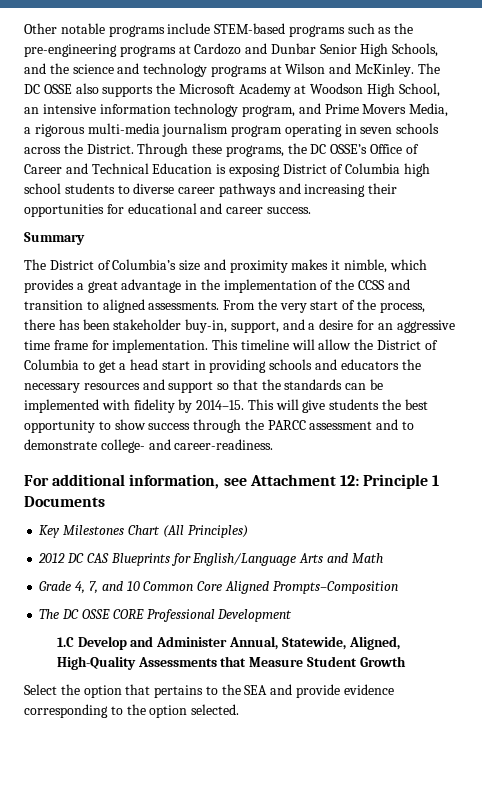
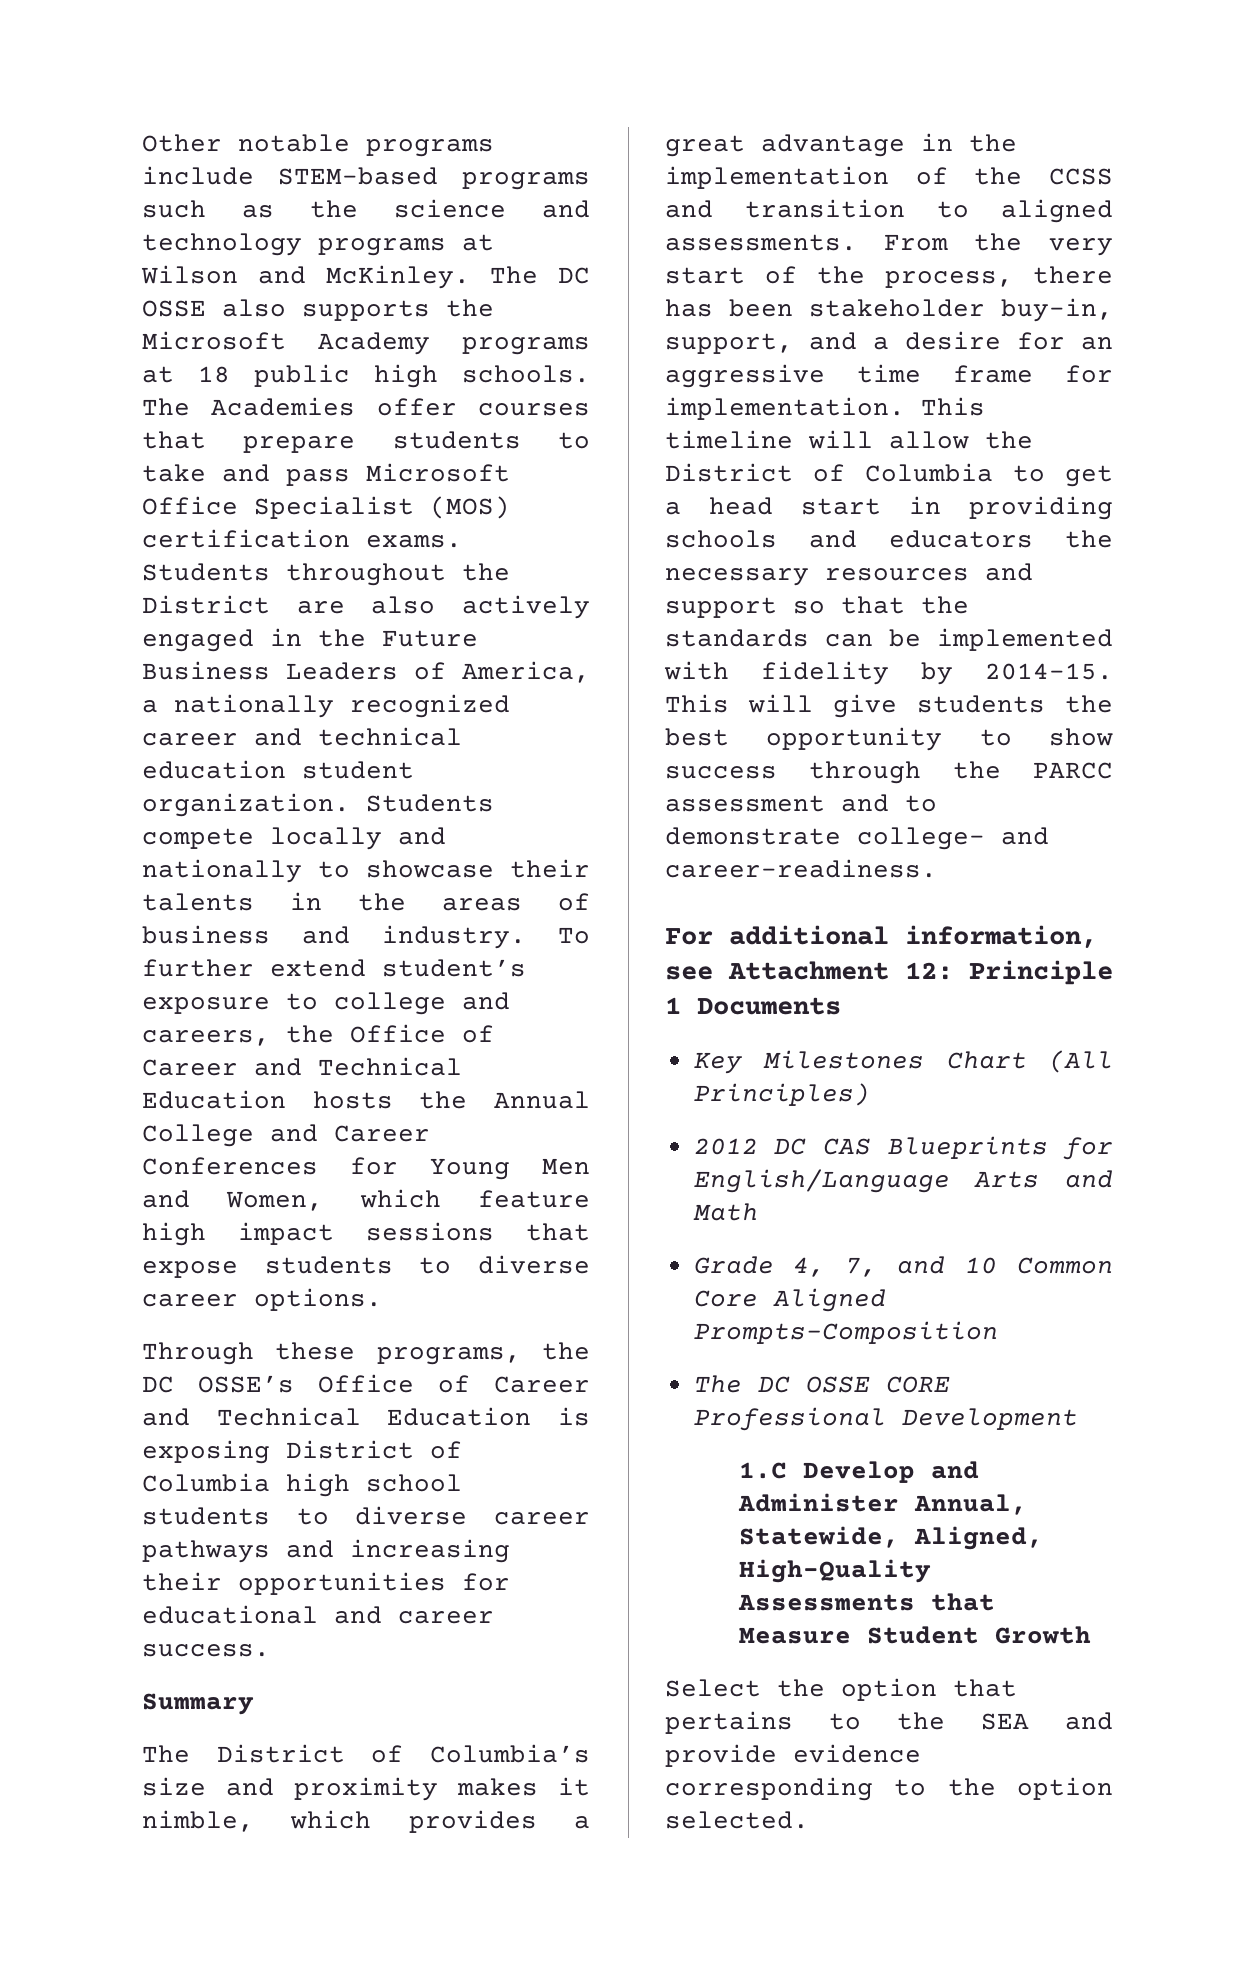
- Other notable programs include STEM-based programs such as the pre-engineering programs at Cardozo and Dunbar Senior High Schools, and the science and technology programs at Wilson and McKinley.
+ Other notable programs include STEM-based programs such as the science and technology programs at Wilson and McKinley.
- The DC OSSE also supports the Microsoft Academy at Woodson High School, an intensive information technology program, and Prime Movers Media, a rigorous multi-media journalism program operating in seven schools across the District. Through these programs, the DC OSSE’s Office of Career and Technical Education is exposing District of Columbia high school students to diverse career pathways and increasing their opportunities for educational and career success.
+ The DC OSSE also supports the Microsoft Academy programs at 18 public high schools. The Academies offer courses that prepare students to take and pass Microsoft Office Specialist (MOS) certification exams. Students throughout the District are also actively engaged in the Future Business Leaders of America, a nationally recognized career and technical education student organization. Students compete locally and nationally to showcase their talents in the areas of business and industry. To further extend student’s exposure to college and careers, the Office of Career and Technical Education hosts the Annual College and Career Conferences for Young Men and Women, which feature high impact sessions that expose students to diverse career options.
+ Through these programs, the DC OSSE’s Office of Career and Technical Education is exposing District of Columbia high school students to diverse career pathways and increasing their opportunities for educational and career success.

